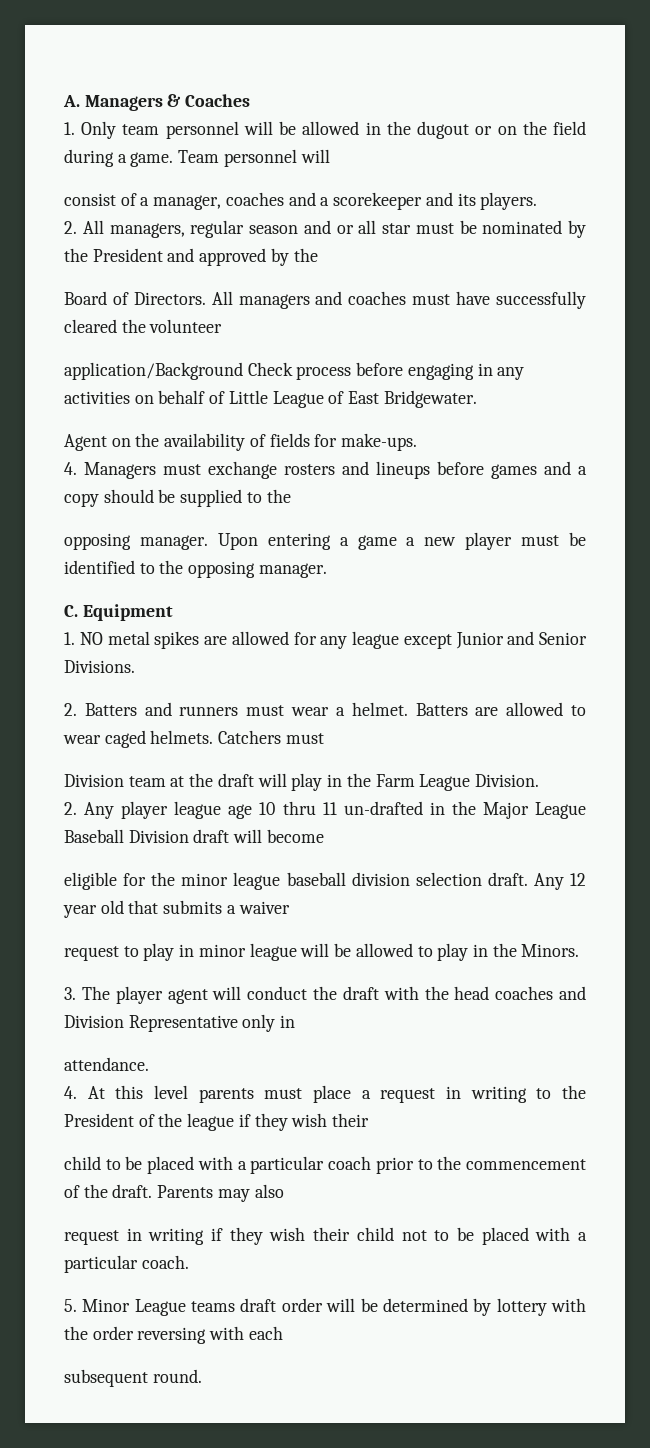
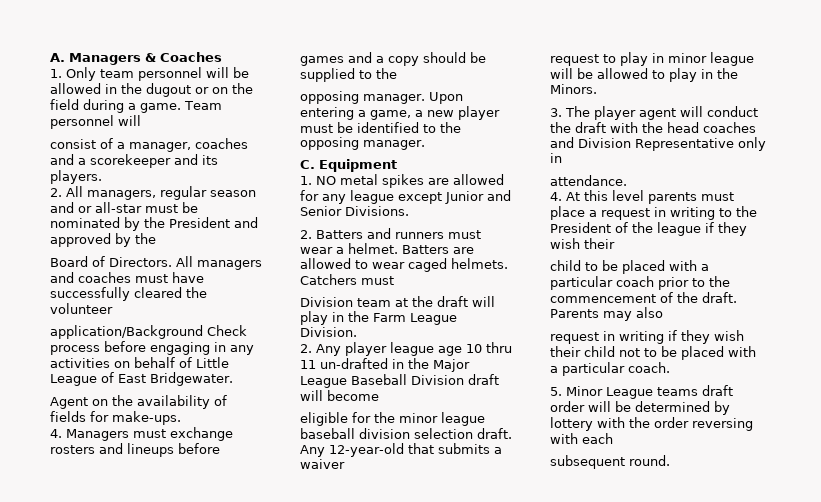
- 2. All managers, regular season and or all star must be nominated by the President and approved by the
+ 2. All managers, regular season and or all-star must be nominated by the President and approved by the
- Upon entering a game a new player must be identified to the opposing manager.
+ Upon entering a game, a new player must be identified to the opposing manager.
- Any 12 year old that submits a waiver
+ Any 12-year-old that submits a waiver

